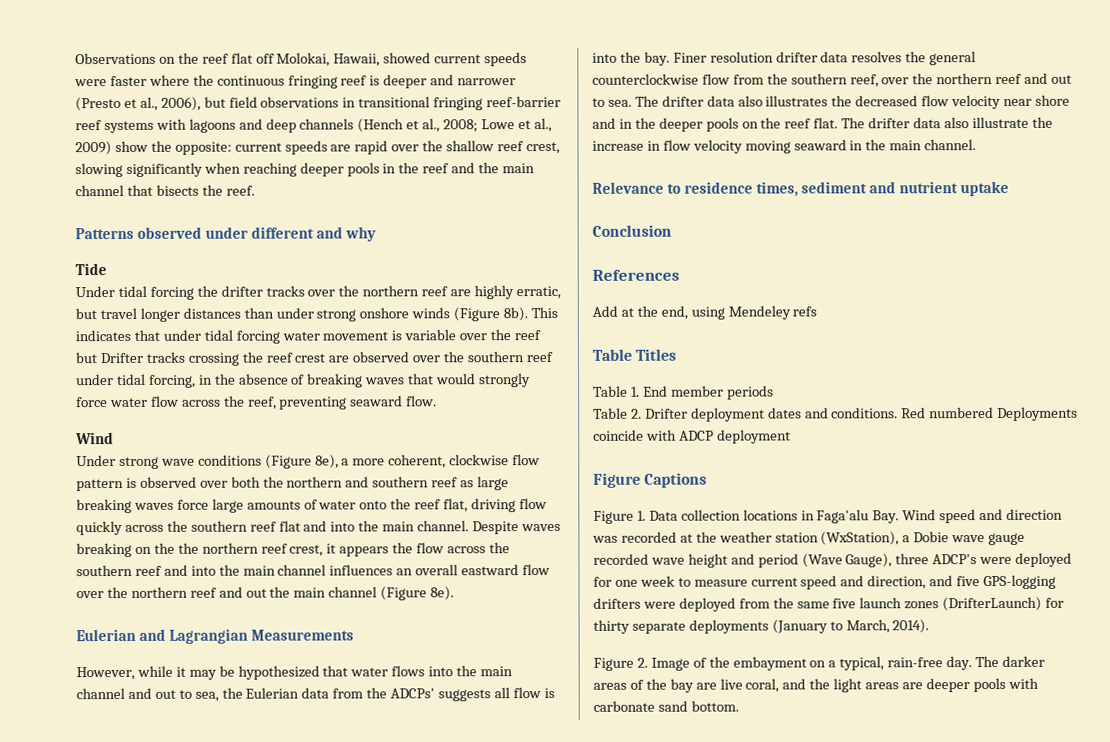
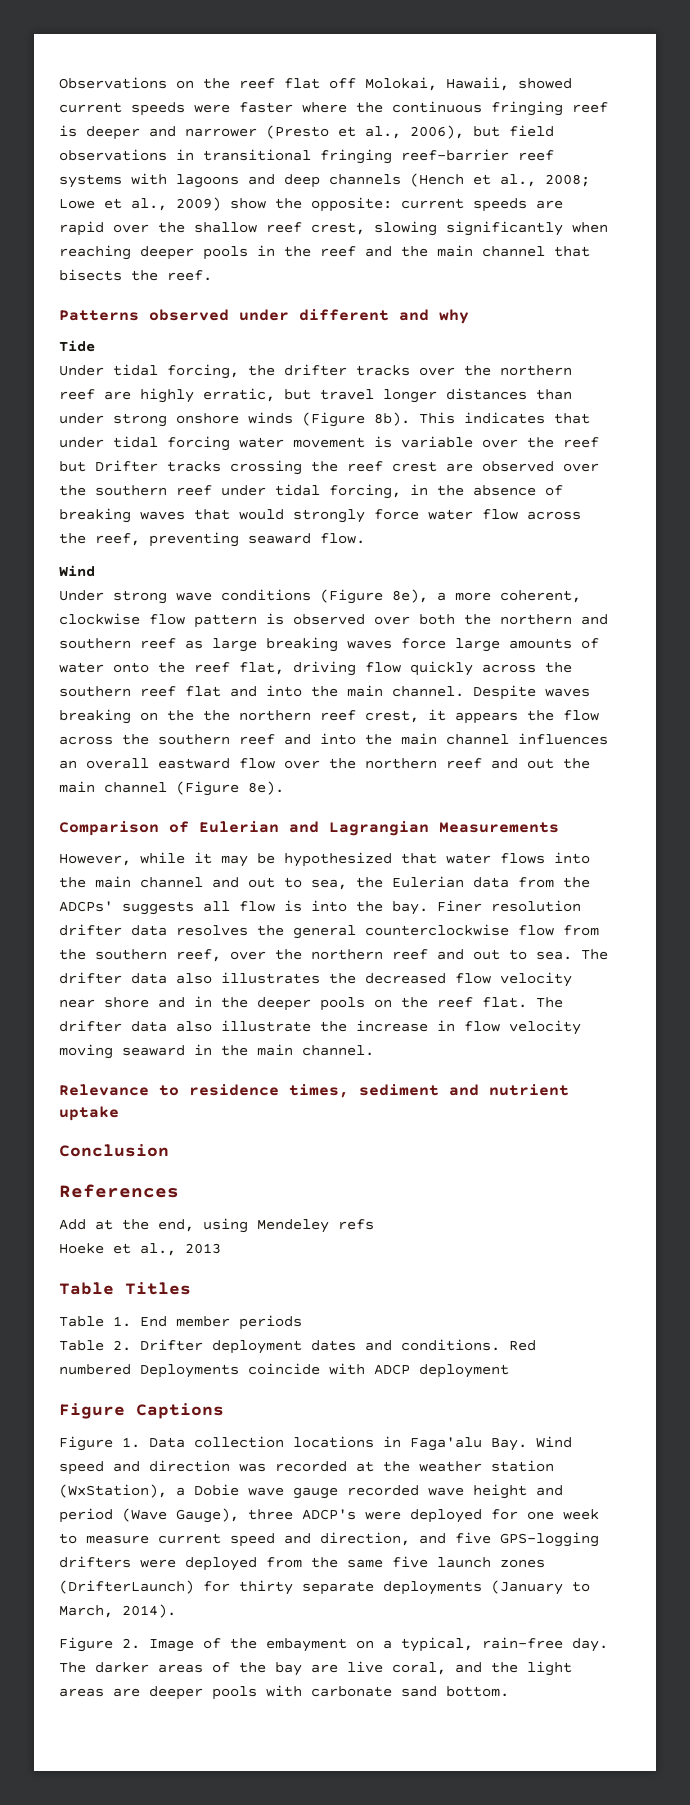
- Under tidal forcing the drifter tracks over the northern reef are highly erratic, but travel longer distances than under strong onshore winds (Figure 8b).
+ Under tidal forcing, the drifter tracks over the northern reef are highly erratic, but travel longer distances than under strong onshore winds (Figure 8b).
- Eulerian and Lagrangian Measurements
+ Comparison of Eulerian and Lagrangian Measurements
+ Hoeke et al., 2013

